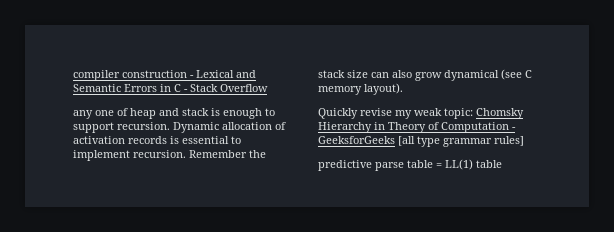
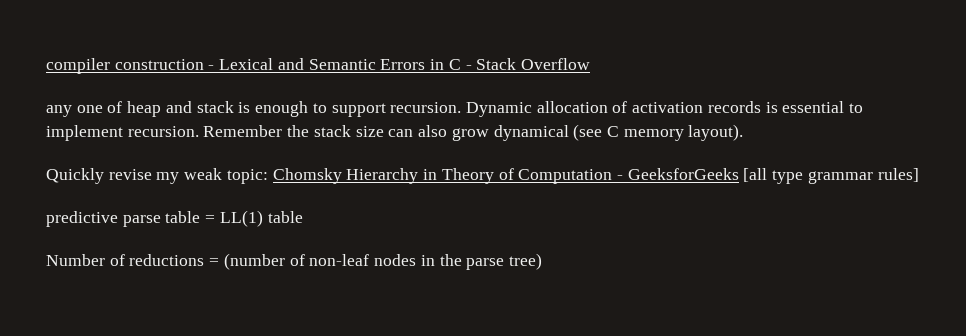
+ Number of reductions = (number of non-leaf nodes in the parse tree)

